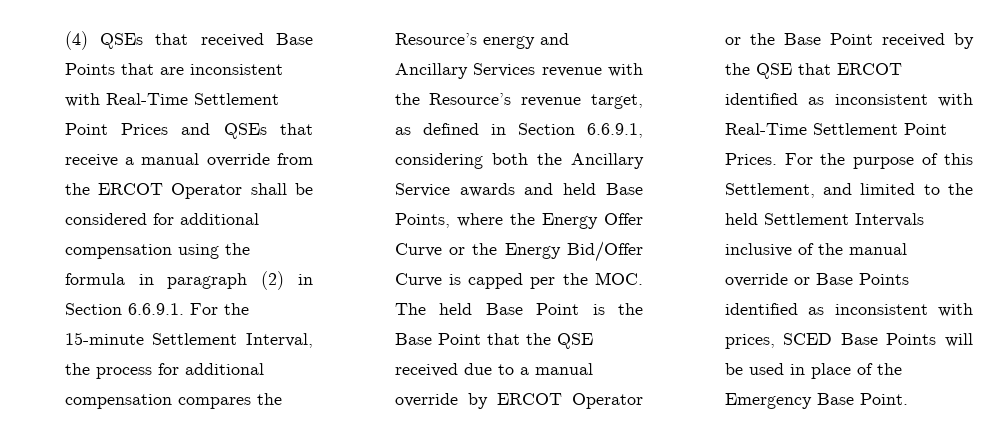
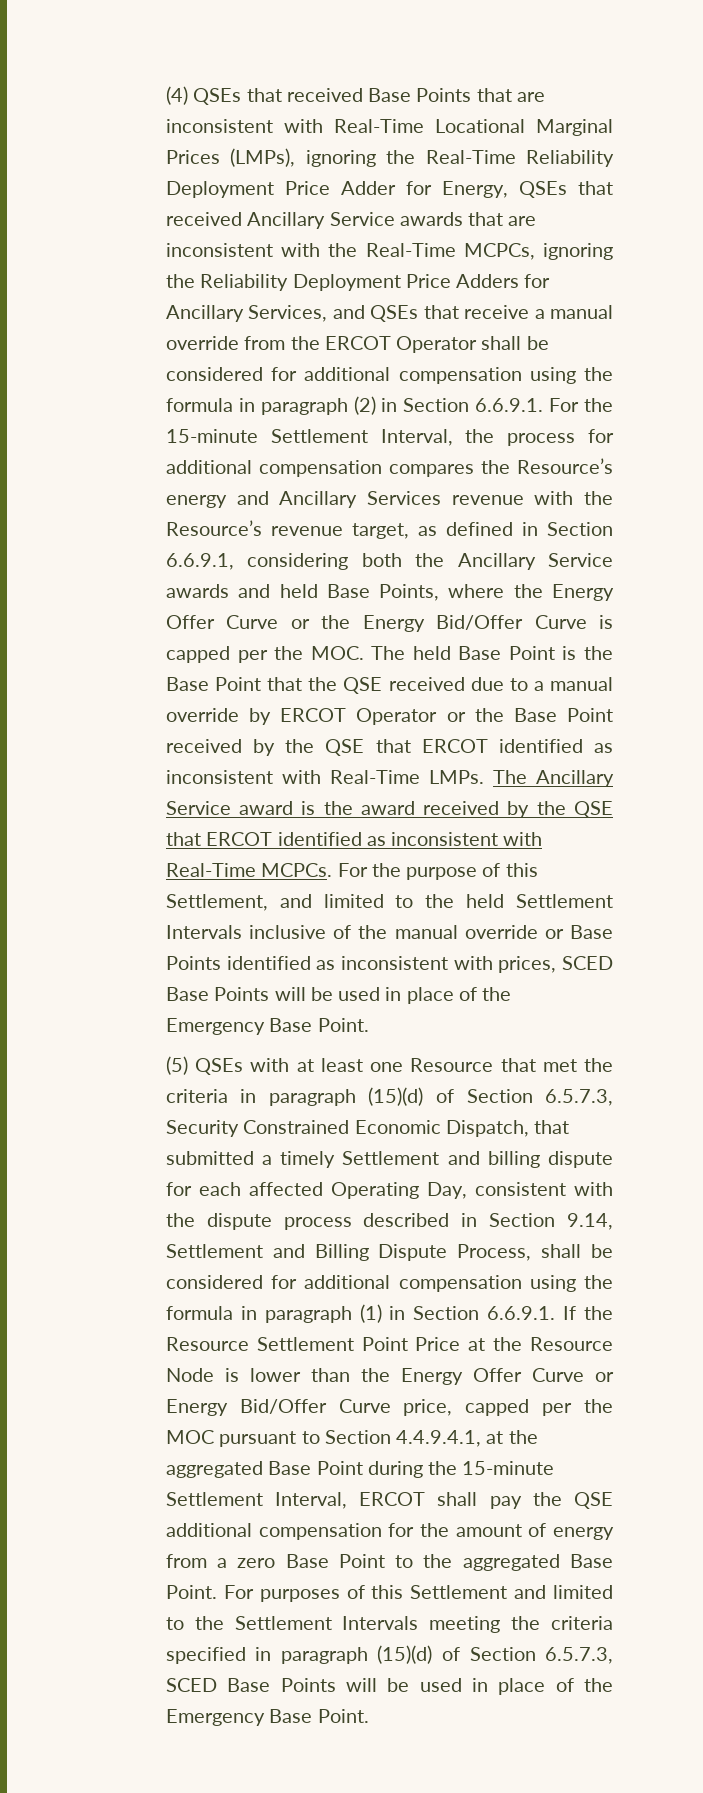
- (4) QSEs that received Base Points that are inconsistent with Real-Time Settlement Point Prices and QSEs that receive a manual override from the ERCOT Operator shall be considered for additional compensation using the formula in paragraph (2) in Section 6.6.9.1. For the 15-minute Settlement Interval, the process for additional compensation compares the Resource’s energy and Ancillary Services revenue with the Resource’s revenue target, as defined in Section 6.6.9.1, considering both the Ancillary Service awards and held Base Points, where the Energy Offer Curve or the Energy Bid/Offer Curve is capped per the MOC. The held Base Point is the Base Point that the QSE received due to a manual override by ERCOT Operator or the Base Point received by the QSE that ERCOT identified as inconsistent with Real-Time Settlement Point Prices.
+ (4) QSEs that received Base Points that are inconsistent with Real-Time Locational Marginal Prices (LMPs), ignoring the Real-Time Reliability Deployment Price Adder for Energy, QSEs that received Ancillary Service awards that are inconsistent with the Real-Time MCPCs, ignoring the Reliability Deployment Price Adders for Ancillary Services, and QSEs that receive a manual override from the ERCOT Operator shall be considered for additional compensation using the formula in paragraph (2) in Section 6.6.9.1. For the 15-minute Settlement Interval, the process for additional compensation compares the Resource’s energy and Ancillary Services revenue with the Resource’s revenue target, as defined in Section 6.6.9.1, considering both the Ancillary Service awards and held Base Points, where the Energy Offer Curve or the Energy Bid/Offer Curve is capped per the MOC. The held Base Point is the Base Point that the QSE received due to a manual override by ERCOT Operator or the Base Point received by the QSE that ERCOT identified as inconsistent with Real-Time LMPs. The Ancillary Service award is the award received by the QSE that ERCOT identified as inconsistent with Real-Time MCPCs.
+ (5) QSEs with at least one Resource that met the criteria in paragraph (15)(d) of Section 6.5.7.3, Security Constrained Economic Dispatch, that submitted a timely Settlement and billing dispute for each affected Operating Day, consistent with the dispute process described in Section 9.14, Settlement and Billing Dispute Process, shall be considered for additional compensation using the formula in paragraph (1) in Section 6.6.9.1. If the Resource Settlement Point Price at the Resource Node is lower than the Energy Offer Curve or Energy Bid/Offer Curve price, capped per the MOC pursuant to Section 4.4.9.4.1, at the aggregated Base Point during the 15-minute Settlement Interval, ERCOT shall pay the QSE additional compensation for the amount of energy from a zero Base Point to the aggregated Base Point. For purposes of this Settlement and limited to the Settlement Intervals meeting the criteria specified in paragraph (15)(d) of Section 6.5.7.3, SCED Base Points will be used in place of the Emergency Base Point.

